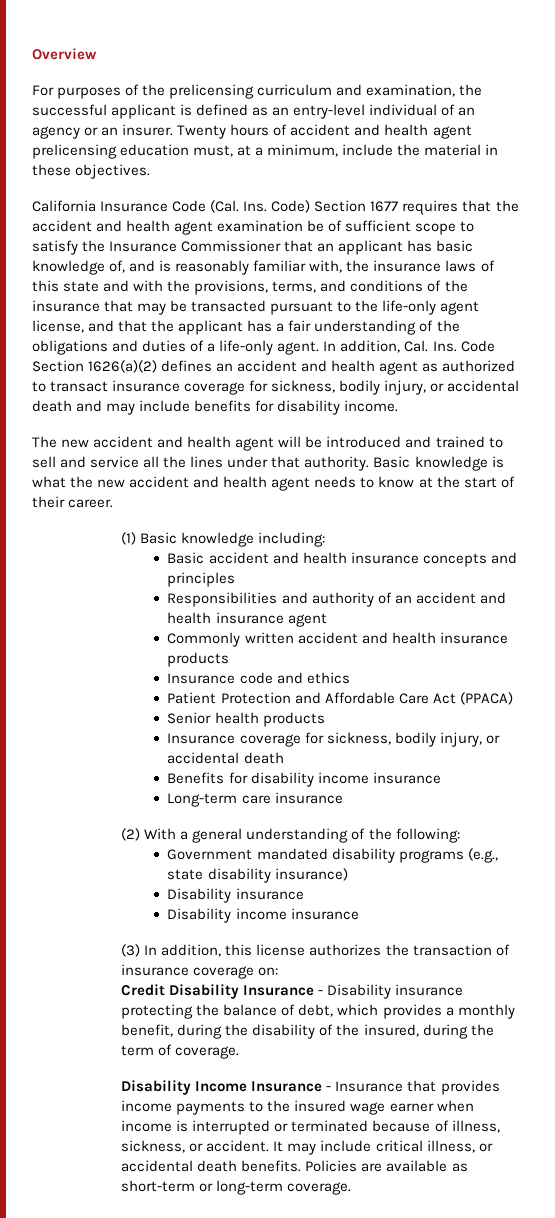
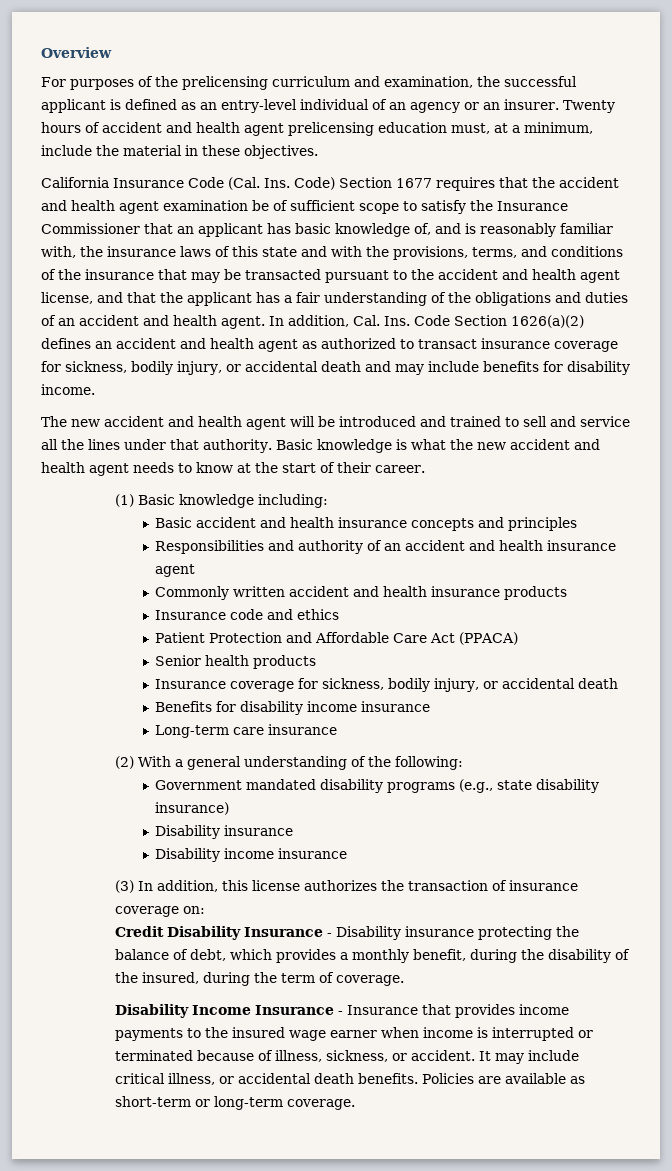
- California Insurance Code (Cal. Ins. Code) Section 1677 requires that the accident and health agent examination be of sufficient scope to satisfy the Insurance Commissioner that an applicant has basic knowledge of, and is reasonably familiar with, the insurance laws of this state and with the provisions, terms, and conditions of the insurance that may be transacted pursuant to the life-only agent license, and that the applicant has a fair understanding of the obligations and duties of a life-only agent.
+ California Insurance Code (Cal. Ins. Code) Section 1677 requires that the accident and health agent examination be of sufficient scope to satisfy the Insurance Commissioner that an applicant has basic knowledge of, and is reasonably familiar with, the insurance laws of this state and with the provisions, terms, and conditions of the insurance that may be transacted pursuant to the accident and health agent license, and that the applicant has a fair understanding of the obligations and duties of an accident and health agent.

